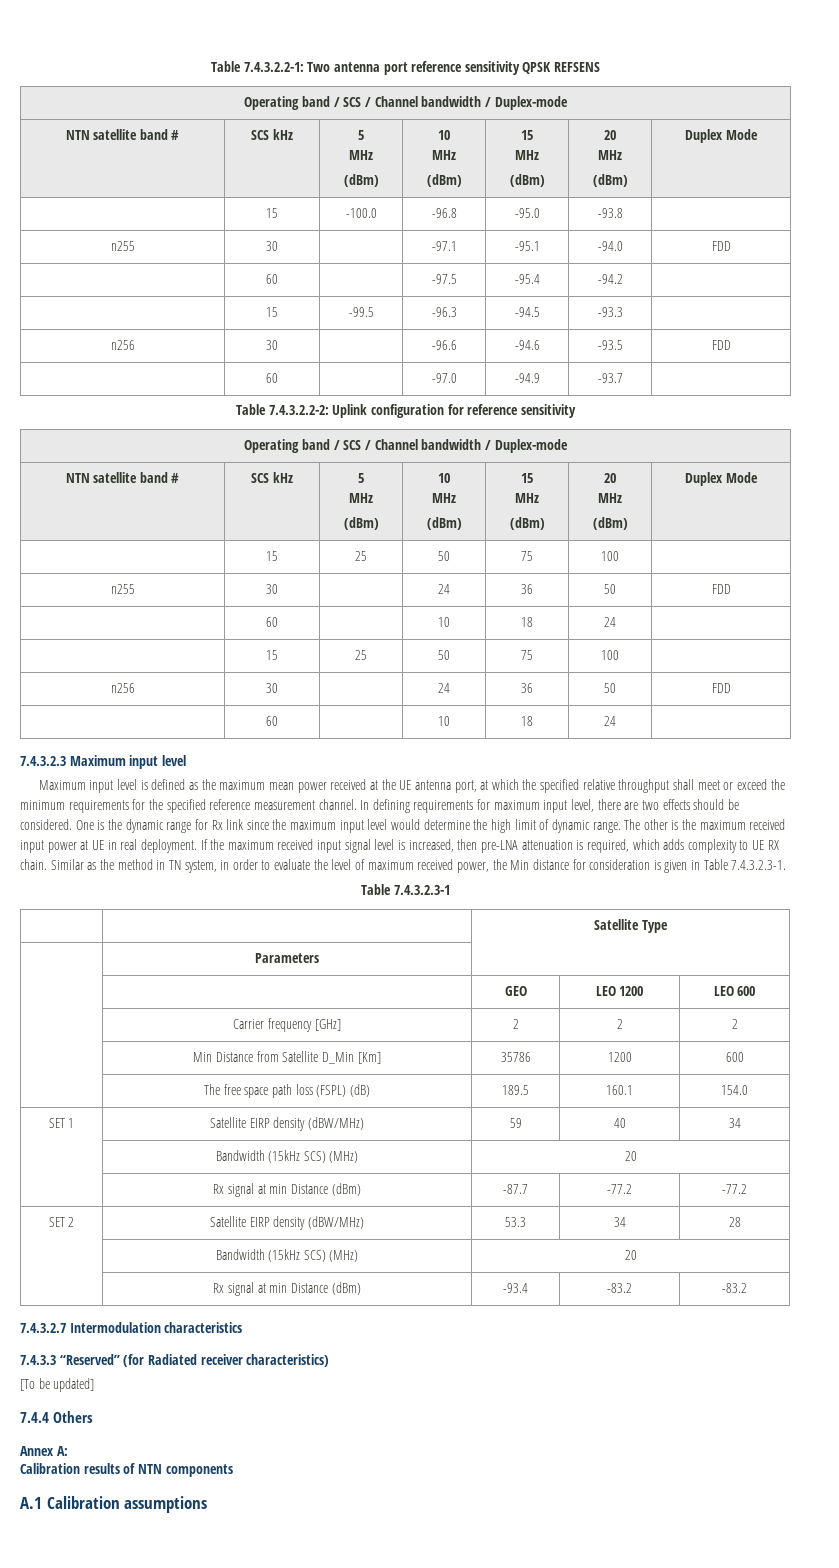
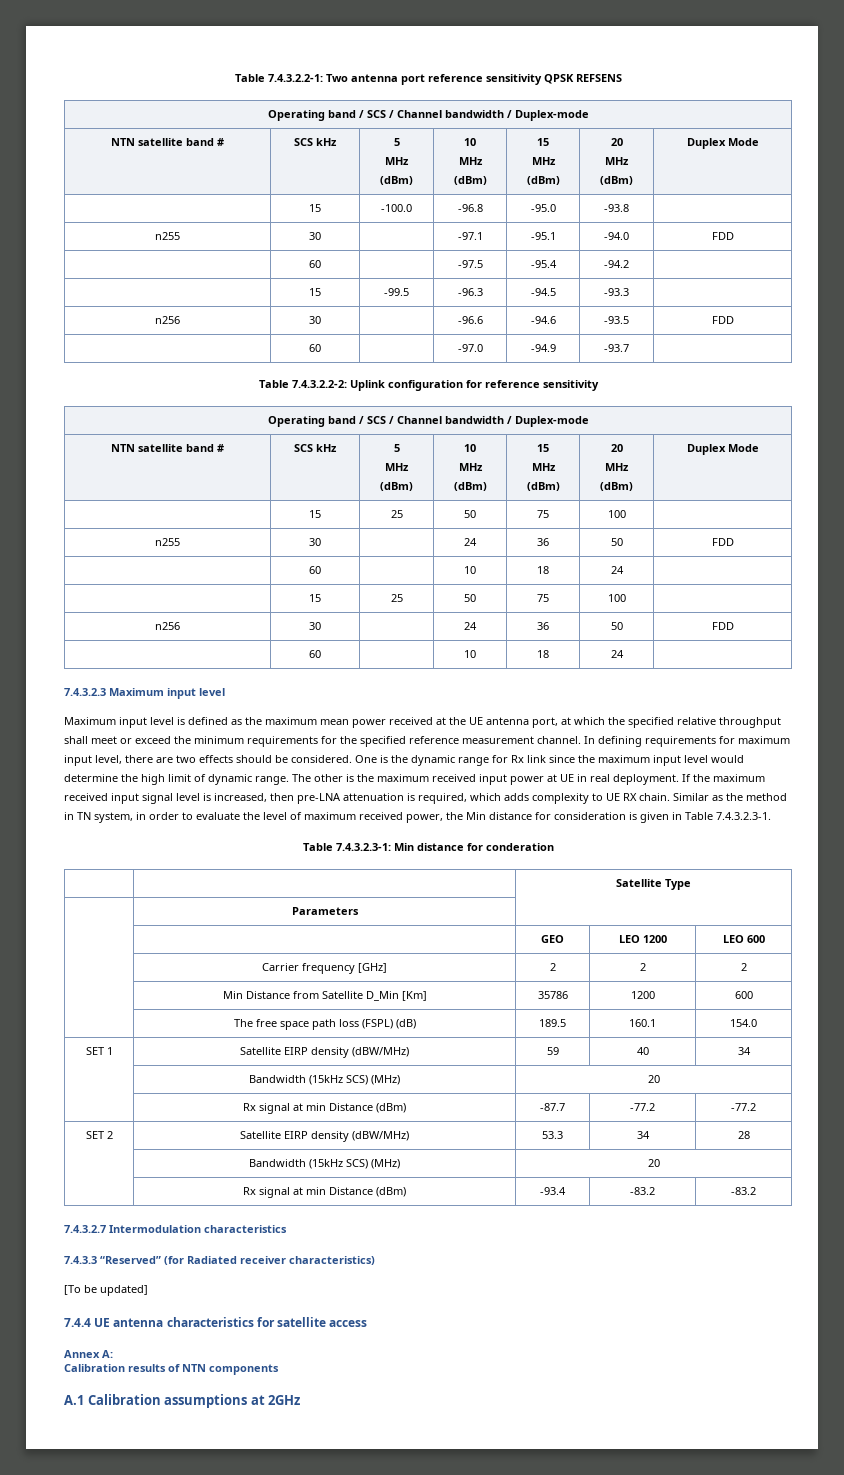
- Table 7.4.3.2.3-1
+ Table 7.4.3.2.3-1: Min distance for conderation
- 7.4.4 Others
+ 7.4.4 UE antenna characteristics for satellite access
- A.1 Calibration assumptions
+ A.1 Calibration assumptions at 2GHz

